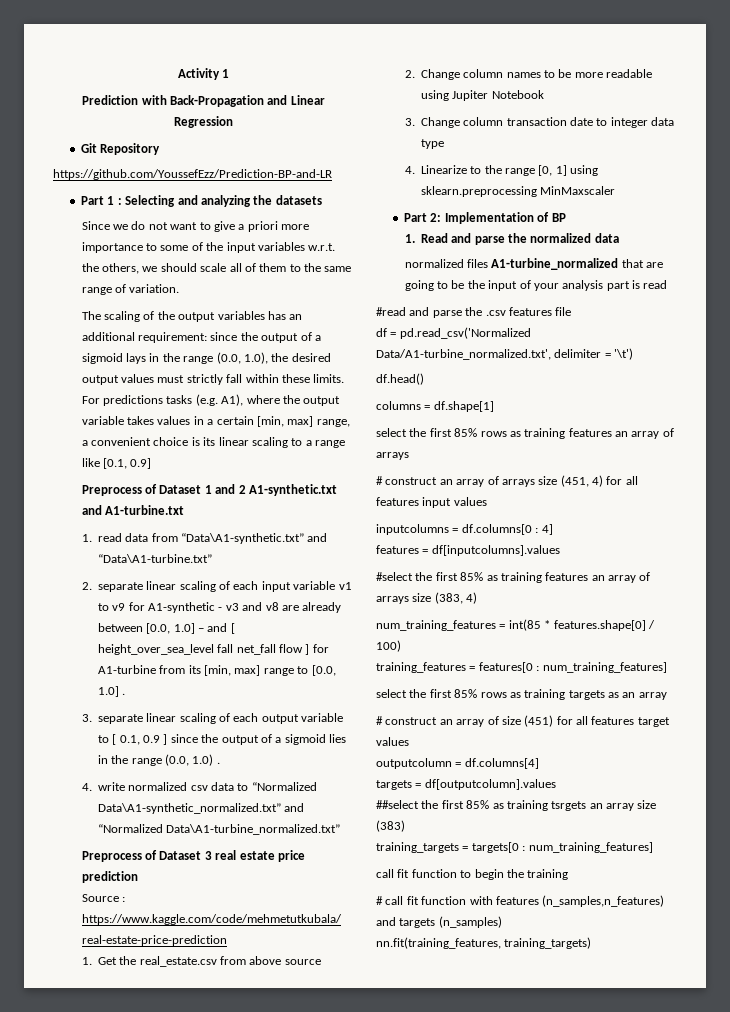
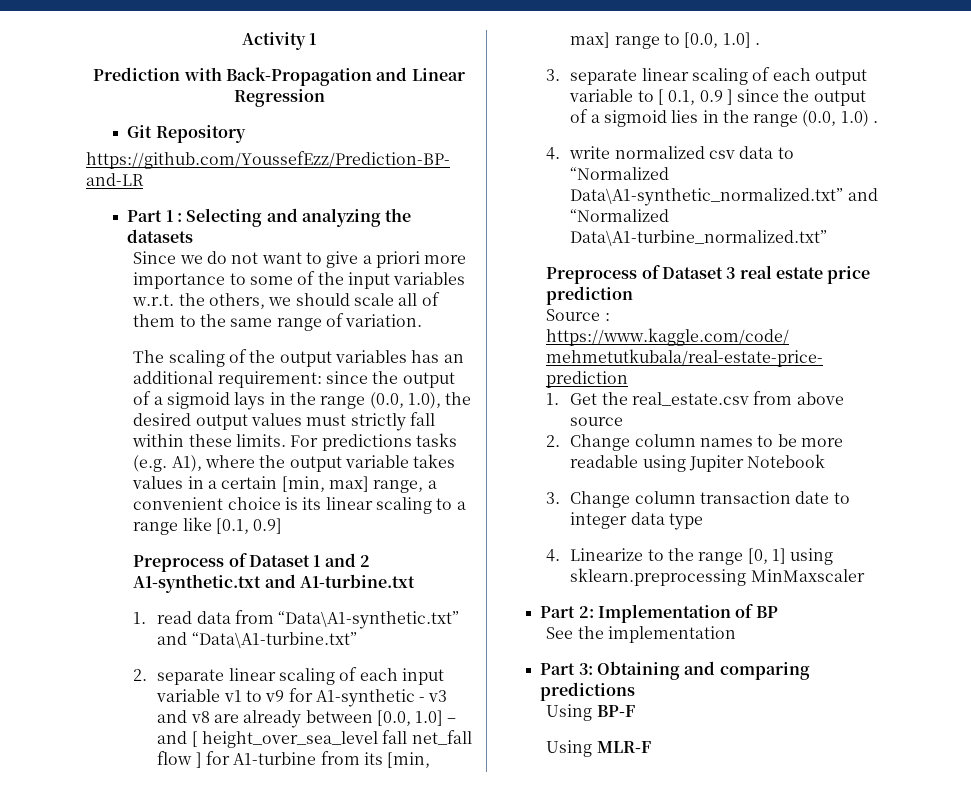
- 1. Read and parse the normalized data
- normalized files A1-turbine_normalized that are going to be the input of your analysis part is read
- #read and parse the .csv features file
- df = pd.read_csv('Normalized Data/A1-turbine_normalized.txt', delimiter = '\t')
- df.head()
- columns = df.shape[1]
- select the first 85% rows as training features an array of arrays
- # construct an array of arrays size (451, 4) for all features input values
- inputcolumns = df.columns[0 : 4]
- features = df[inputcolumns].values
- #select the first 85% as training features an array of arrays size (383, 4)
- num_training_features = int(85 * features.shape[0] / 100)
- training_features = features[0 : num_training_features]
- select the first 85% rows as training targets as an array
- # construct an array of size (451) for all features target values
- outputcolumn = df.columns[4]
- targets = df[outputcolumn].values
- ##select the first 85% as training tsrgets an array size (383)
- training_targets = targets[0 : num_training_features]
- call fit function to begin the training
- # call fit function with features (n_samples,n_features) and targets (n_samples)
- nn.fit(training_features, training_targets)
+ See the implementation
+ Part 3: Obtaining and comparing predictions
+ Using BP-F
+ Using MLR-F

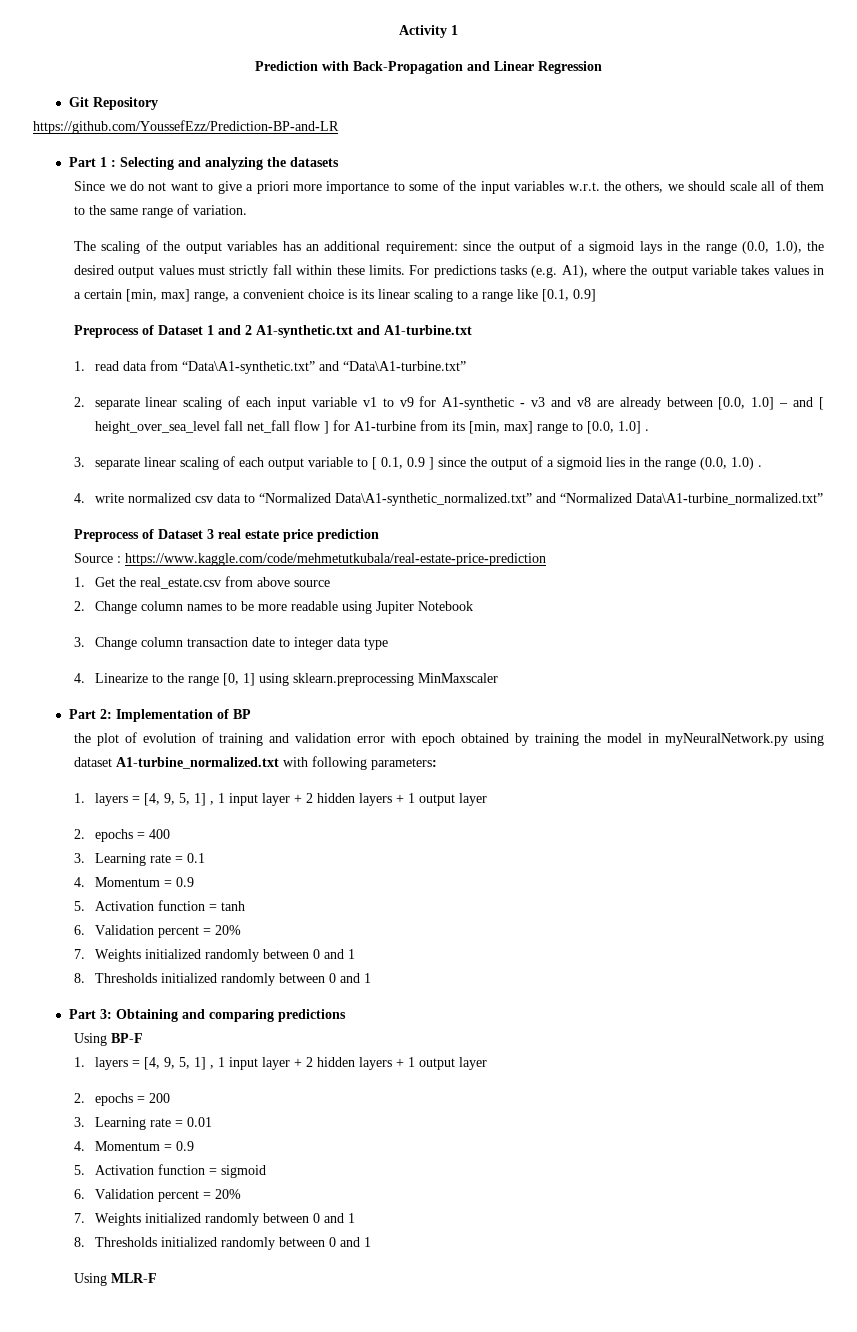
- See the implementation
+ the plot of evolution of training and validation error with epoch obtained by training the model in myNeuralNetwork.py using dataset A1-turbine_normalized.txt with following parameters:
+ 1. layers = [4, 9, 5, 1] , 1 input layer + 2 hidden layers + 1 output layer
+ 2. epochs = 400
+ 3. Learning rate = 0.1
+ 4. Momentum = 0.9
+ 5. Activation function = tanh
+ 6. Validation percent = 20%
+ 7. Weights initialized randomly between 0 and 1
+ 8. Thresholds initialized randomly between 0 and 1
  Using BP-F
+ 1. layers = [4, 9, 5, 1] , 1 input layer + 2 hidden layers + 1 output layer
+ 2. epochs = 200
+ 3. Learning rate = 0.01
+ 4. Momentum = 0.9
+ 5. Activation function = sigmoid
+ 6. Validation percent = 20%
+ 7. Weights initialized randomly between 0 and 1
+ 8. Thresholds initialized randomly between 0 and 1

